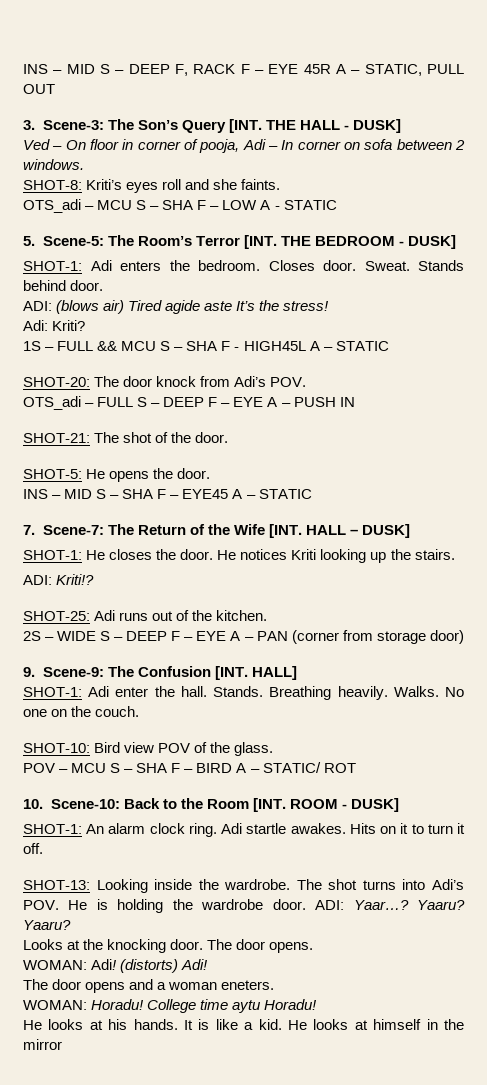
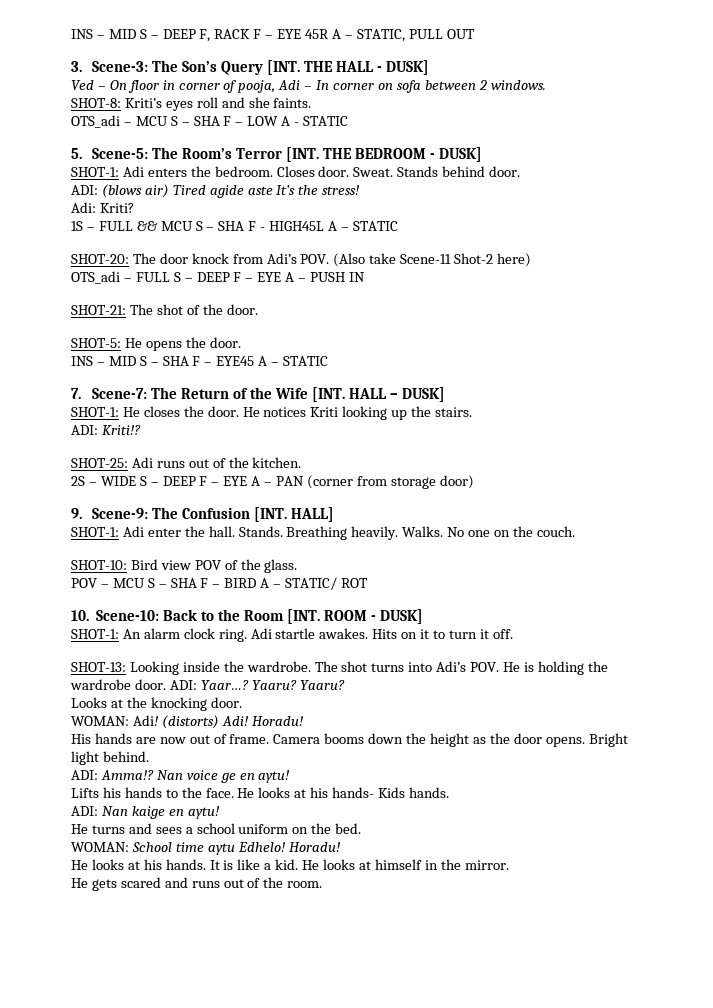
- SHOT-20: The door knock from Adi’s POV.
+ SHOT-20: The door knock from Adi’s POV. (Also take Scene-11 Shot-2 here)
- The door opens.
- (distorts) Adi!
- The door opens and a woman eneters.
- WOMAN: Horadu! College time aytu Horadu!
+ (distorts) Adi! Horadu!
+ His hands are now out of frame. Camera booms down the height as the door opens. Bright light behind.
+ ADI: Amma!? Nan voice ge en aytu!
+ Lifts his hands to the face. He looks at his hands- Kids hands.
+ ADI: Nan kaige en aytu!
+ He turns and sees a school uniform on the bed.
+ WOMAN: School time aytu Edhelo! Horadu!
- He looks at himself in the mirror
+ He looks at himself in the mirror.
+ He gets scared and runs out of the room.

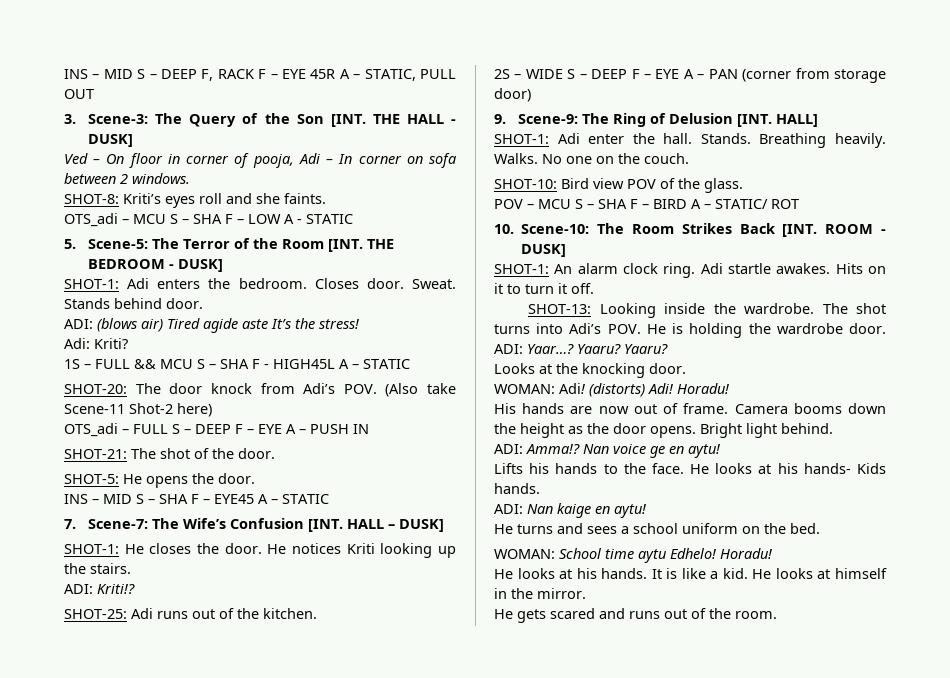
- 3. Scene-3: The Son’s Query [INT. THE HALL - DUSK]
+ 3. Scene-3: The Query of the Son [INT. THE HALL - DUSK]
- 5. Scene-5: The Room’s Terror [INT. THE BEDROOM - DUSK]
+ 5. Scene-5: The Terror of the Room [INT. THE BEDROOM - DUSK]
- 7. Scene-7: The Return of the Wife [INT. HALL – DUSK]
+ 7. Scene-7: The Wife’s Confusion [INT. HALL – DUSK]
- 9. Scene-9: The Confusion [INT. HALL]
+ 9. Scene-9: The Ring of Delusion [INT. HALL]
- 10. Scene-10: Back to the Room [INT. ROOM - DUSK]
+ 10. Scene-10: The Room Strikes Back [INT. ROOM - DUSK]

